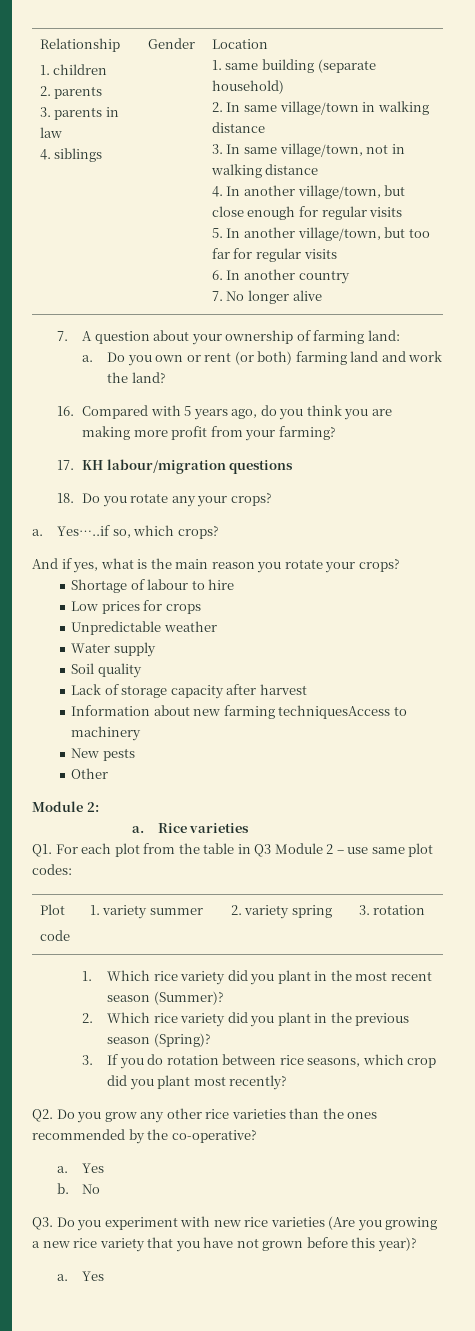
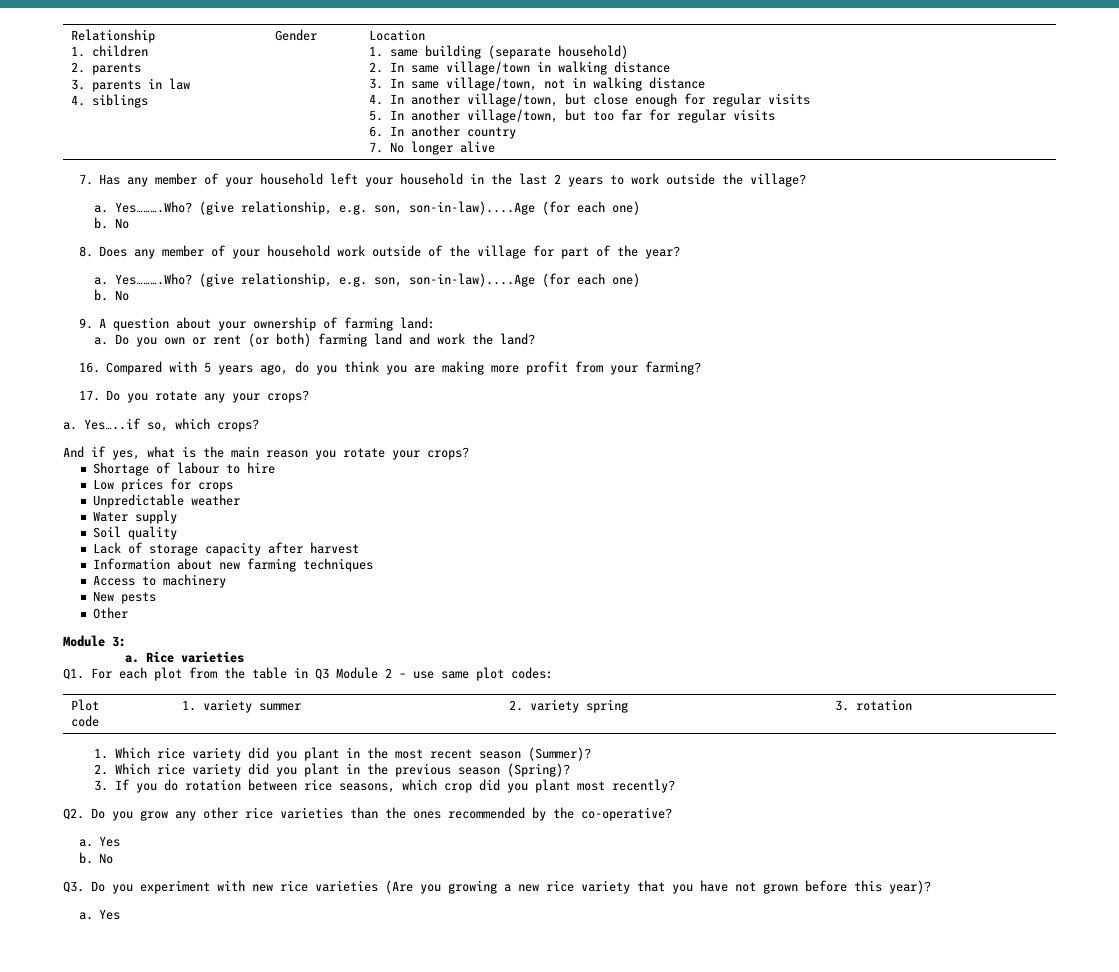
- 7. A question about your ownership of farming land:
+ 7. Has any member of your household left your household in the last 2 years to work outside the village?
+ a. Yes……….Who? (give relationship, e.g. son, son-in-law)....Age (for each one)
+ b. No
+ 8. Does any member of your household work outside of the village for part of the year?
+ a. Yes……….Who? (give relationship, e.g. son, son-in-law)....Age (for each one)
+ b. No
+ 9. A question about your ownership of farming land:
- 17. KH labour/migration questions
- 18. Do you rotate any your crops?
+ 17. Do you rotate any your crops?
- Information about new farming techniquesAccess to machinery
+ Information about new farming techniques
+ Access to machinery
- Module 2:
+ Module 3:

